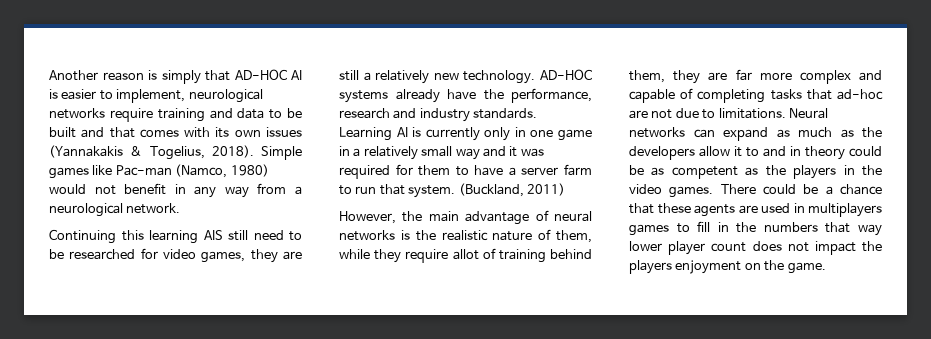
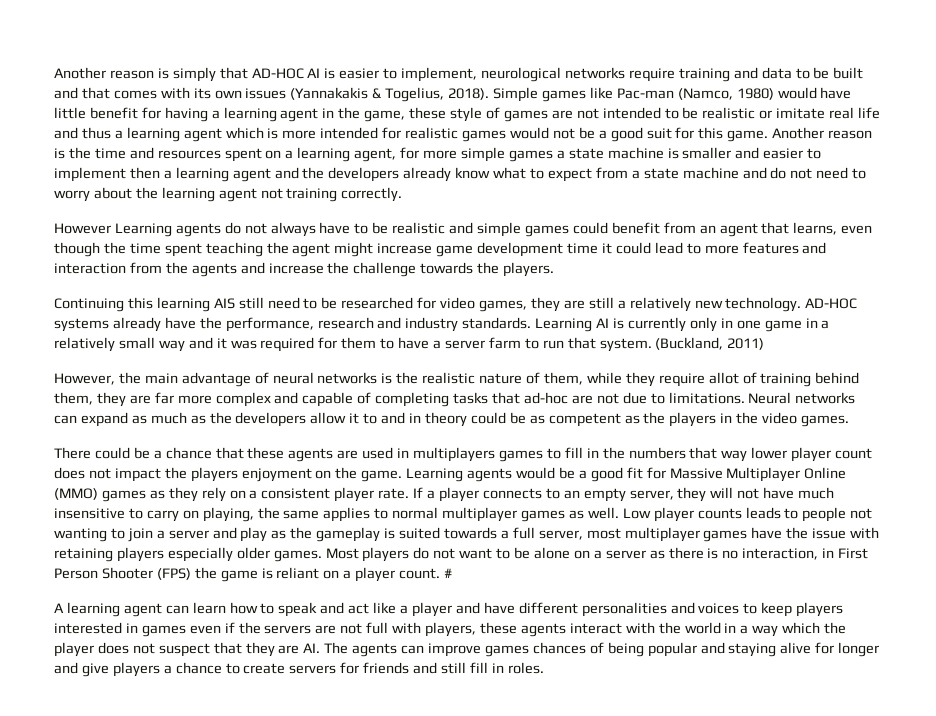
- Simple games like Pac-man (Namco, 1980) would not benefit in any way from a neurological network.
+ Simple games like Pac-man (Namco, 1980) would have little benefit for having a learning agent in the game, these style of games are not intended to be realistic or imitate real life and thus a learning agent which is more intended for realistic games would not be a good suit for this game. Another reason is the time and resources spent on a learning agent, for more simple games a state machine is smaller and easier to implement then a learning agent and the developers already know what to expect from a state machine and do not need to worry about the learning agent not training correctly.
+ However Learning agents do not always have to be realistic and simple games could benefit from an agent that learns, even though the time spent teaching the agent might increase game development time it could lead to more features and interaction from the agents and increase the challenge towards the players.
- Neural networks can expand as much as the developers allow it to and in theory could be as competent as the players in the video games. There could be a chance that these agents are used in multiplayers games to fill in the numbers that way lower player count does not impact the players enjoyment on the game.
+ Neural networks can expand as much as the developers allow it to and in theory could be as competent as the players in the video games.
+ There could be a chance that these agents are used in multiplayers games to fill in the numbers that way lower player count does not impact the players enjoyment on the game.
+ Learning agents would be a good fit for Massive Multiplayer Online (MMO) games as they rely on a consistent player rate. If a player connects to an empty server, they will not have much insensitive to carry on playing, the same applies to normal multiplayer games as well. Low player counts leads to people not wanting to join a server and play as the gameplay is suited towards a full server, most multiplayer games have the issue with retaining players especially older games. Most players do not want to be alone on a server as there is no interaction, in First Person Shooter (FPS) the game is reliant on a player count. #
+ A learning agent can learn how to speak and act like a player and have different personalities and voices to keep players interested in games even if the servers are not full with players, these agents interact with the world in a way which the player does not suspect that they are AI. The agents can improve games chances of being popular and staying alive for longer and give players a chance to create servers for friends and still fill in roles.

